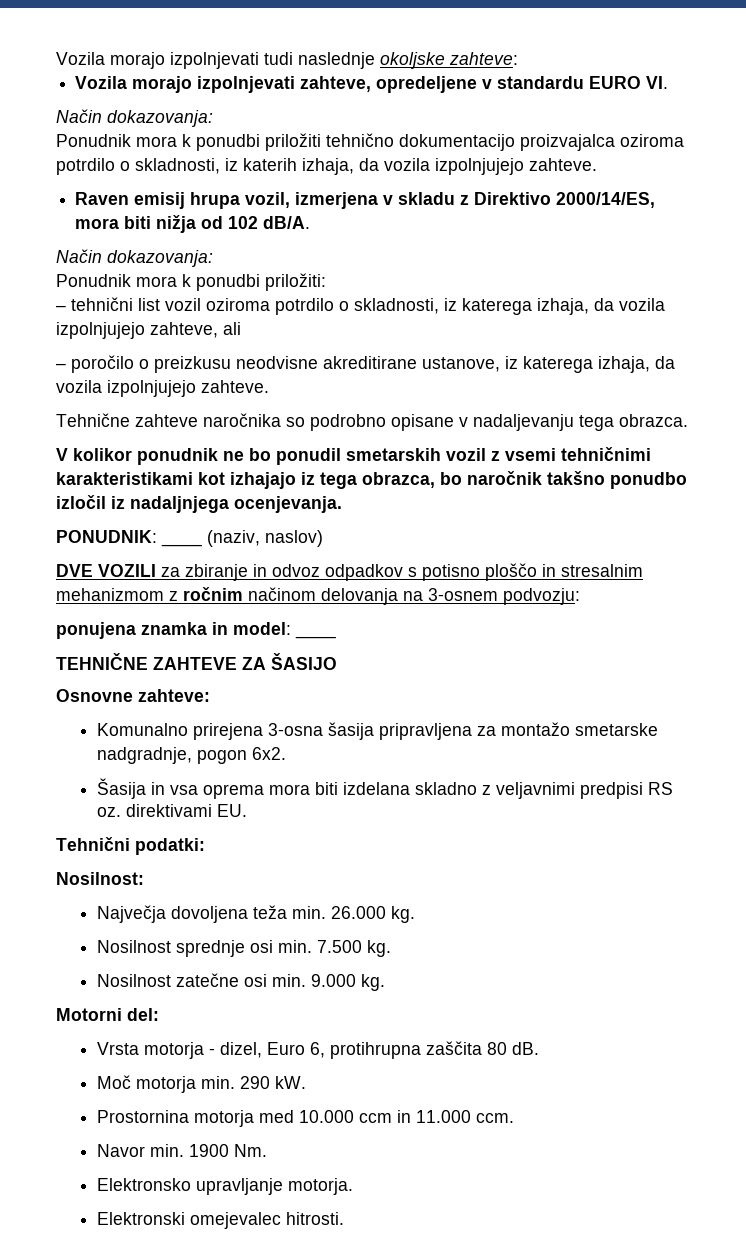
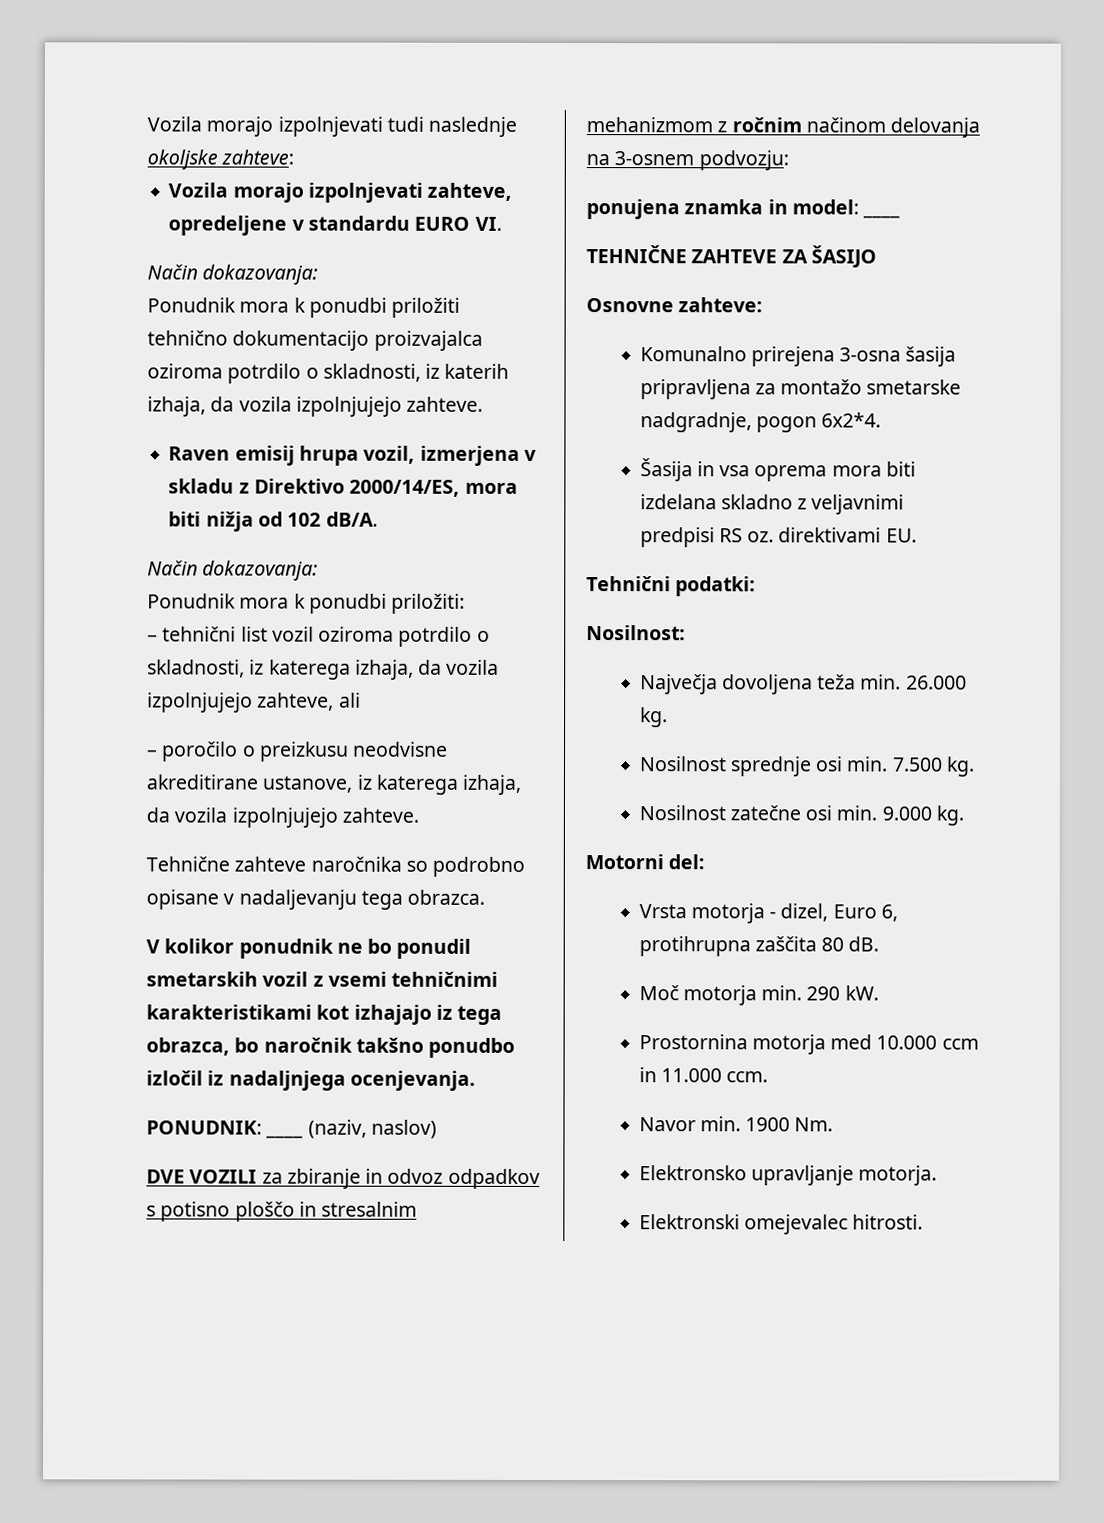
- Komunalno prirejena 3-osna šasija pripravljena za montažo smetarske nadgradnje, pogon 6x2.
+ Komunalno prirejena 3-osna šasija pripravljena za montažo smetarske nadgradnje, pogon 6x2*4.

